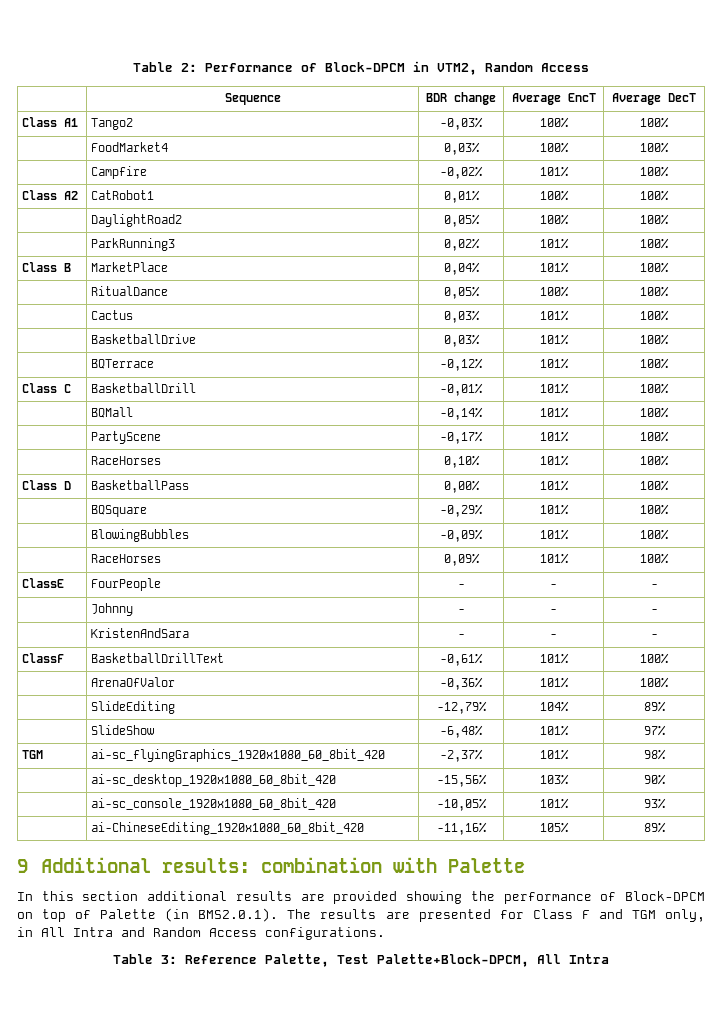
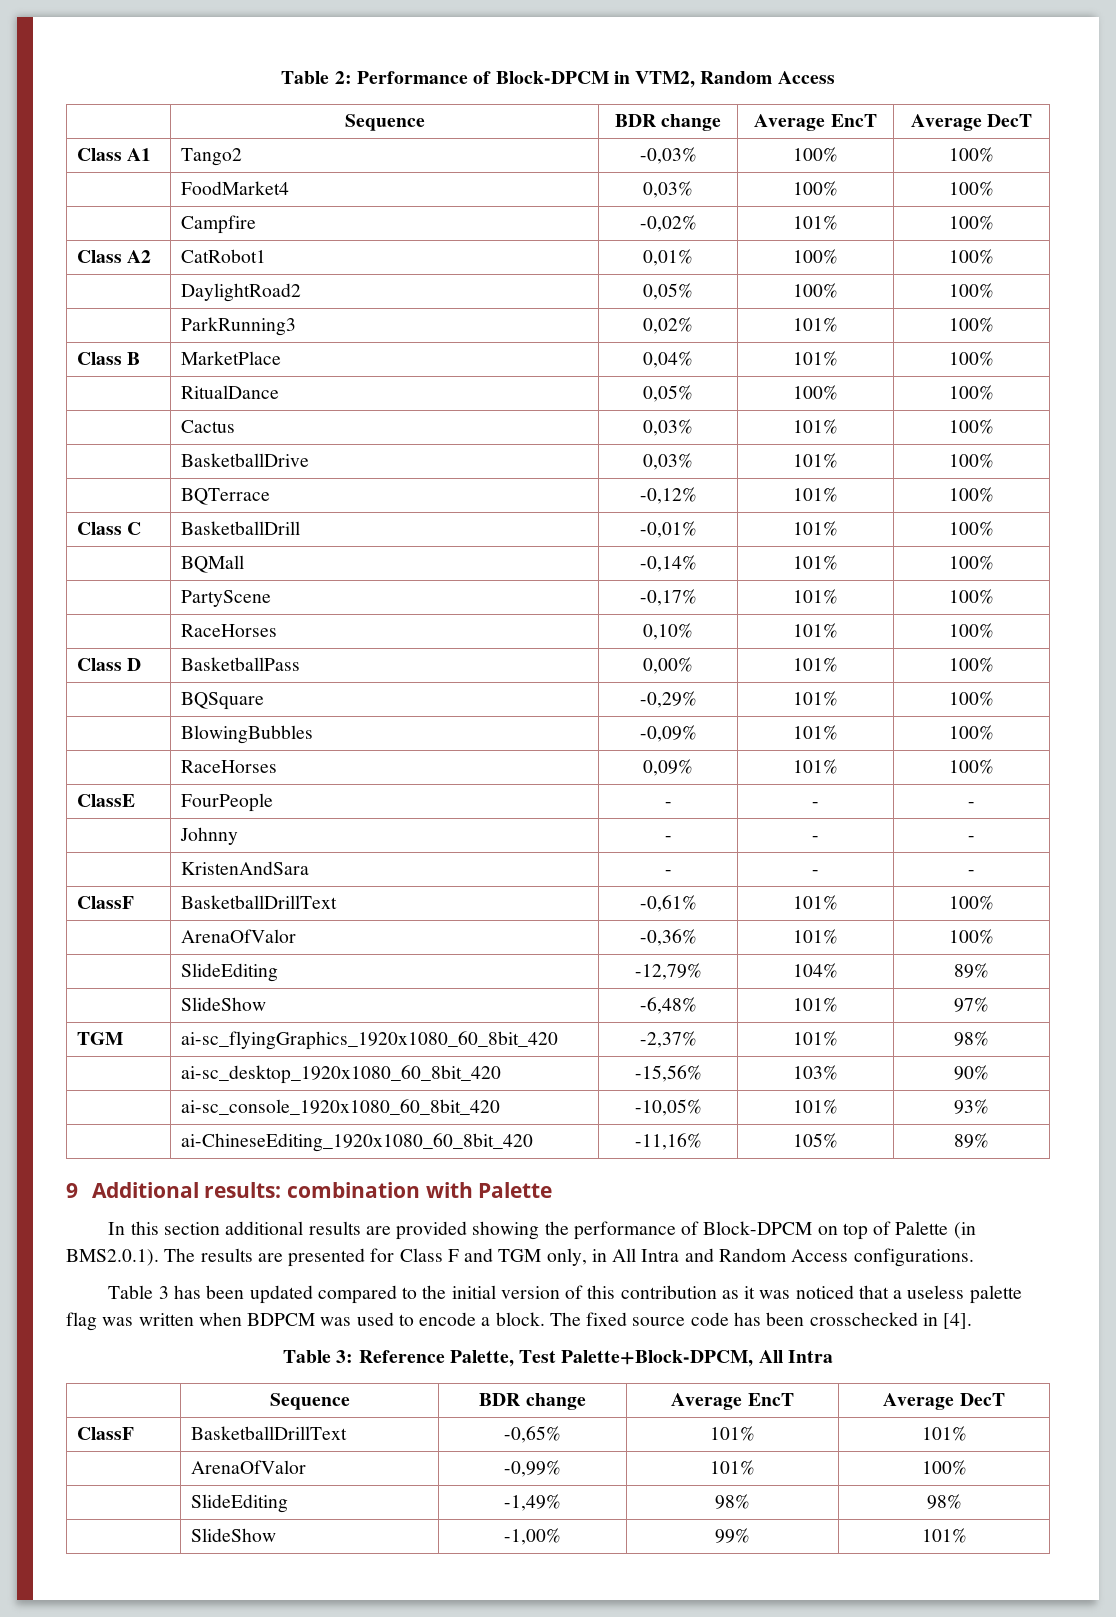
+ Table 3 has been updated compared to the initial version of this contribution as it was noticed that a useless palette flag was written when BDPCM was used to encode a block. The fixed source code has been crosschecked in [4].
  Table 3: Reference Palette, Test Palette+Block-DPCM, All Intra
+ | Sequence | BDR change | Average EncT | Average DecT
+ ClassF | BasketballDrillText | -0,65% | 101% | 101%
+ | ArenaOfValor | -0,99% | 101% | 100%
+ | SlideEditing | -1,49% | 98% | 98%
+ | SlideShow | -1,00% | 99% | 101%

